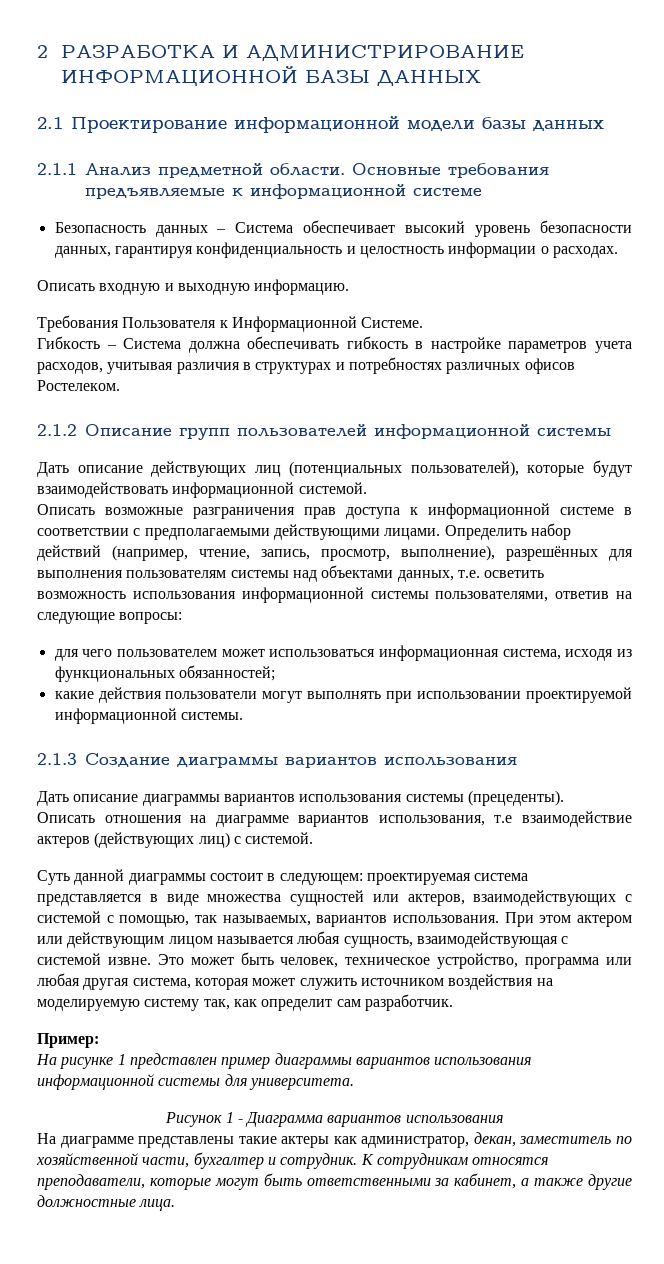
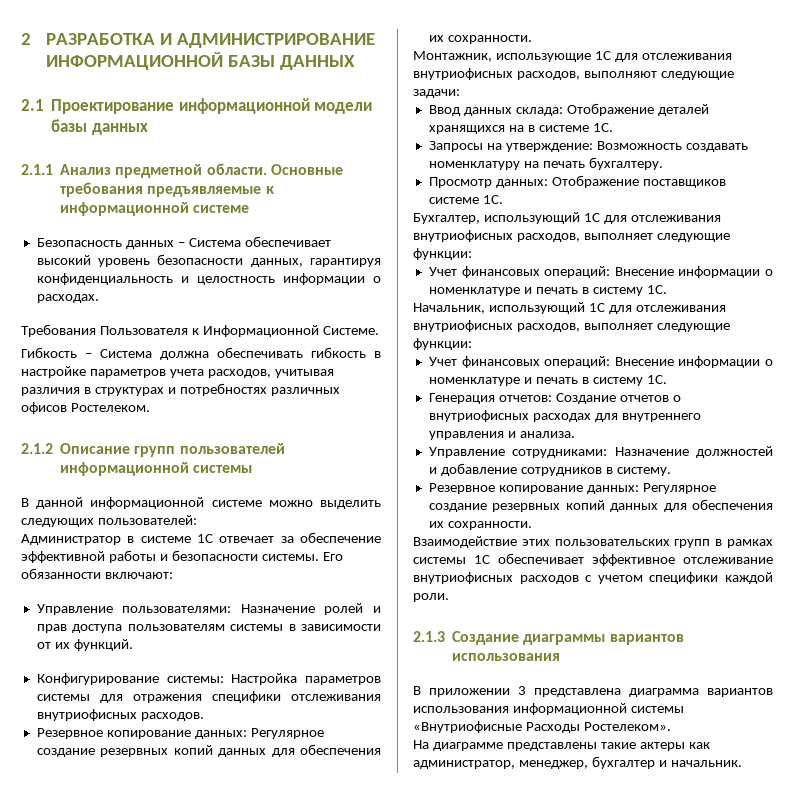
- Описать входную и выходную информацию.
- Дать описание действующих лиц (потенциальных пользователей), которые будут взаимодействовать информационной системой.
- Описать возможные разграничения прав доступа к информационной системе в соответствии с предполагаемыми действующими лицами. Определить набор действий (например, чтение, запись, просмотр, выполнение), разрешённых для выполнения пользователям системы над объектами данных, т.е. осветить возможность использования информационной системы пользователями, ответив на следующие вопросы:
- для чего пользователем может использоваться информационная система, исходя из функциональных обязанностей;
- какие действия пользователи могут выполнять при использовании проектируемой информационной системы.
+ В данной информационной системе можно выделить следующих пользователей:
+ Администратор в системе 1С отвечает за обеспечение эффективной работы и безопасности системы. Его обязанности включают:
+ Управление пользователями: Назначение ролей и прав доступа пользователям системы в зависимости от их функций.
+ Конфигурирование системы: Настройка параметров системы для отражения специфики отслеживания внутриофисных расходов.
+ Резервное копирование данных: Регулярное создание резервных копий данных для обеспечения их сохранности.
+ Монтажник, использующие 1С для отслеживания внутриофисных расходов, выполняют следующие задачи:
+ Ввод данных склада: Отображение деталей хранящихся на в системе 1С.
+ Запросы на утверждение: Возможность создавать номенклатуру на печать бухгалтеру.
+ Просмотр данных: Отображение поставщиков системе 1С.
+ Бухгалтер, использующий 1С для отслеживания внутриофисных расходов, выполняет следующие функции:
+ Учет финансовых операций: Внесение информации о номенклатуре и печать в систему 1С.
+ Начальник, использующий 1С для отслеживания внутриофисных расходов, выполняет следующие функции:
+ Учет финансовых операций: Внесение информации о номенклатуре и печать в систему 1С.
+ Генерация отчетов: Создание отчетов о внутриофисных расходах для внутреннего управления и анализа.
+ Управление сотрудниками: Назначение должностей и добавление сотрудников в систему.
+ Резервное копирование данных: Регулярное создание резервных копий данных для обеспечения их сохранности.
+ Взаимодействие этих пользовательских групп в рамках системы 1С обеспечивает эффективное отслеживание внутриофисных расходов с учетом специфики каждой роли.
- Дать описание диаграммы вариантов использования системы (прецеденты).
- Описать отношения на диаграмме вариантов использования, т.е взаимодействие актеров (действующих лиц) с системой.
- Суть данной диаграммы состоит в следующем: проектируемая система представляется в виде множества сущностей или актеров, взаимодействующих с системой с помощью, так называемых, вариантов использования. При этом актером или действующим лицом называется любая сущность, взаимодействующая с системой извне. Это может быть человек, техническое устройство, программа или любая другая система, которая может служить источником воздействия на моделируемую систему так, как определит сам разработчик.
- Пример:
- На рисунке 1 представлен пример диаграммы вариантов использования информационной системы для университета.
- Рисунок 1 - Диаграмма вариантов использования
+ В приложении 3 представлена диаграмма вариантов использования информационной системы «Внутриофисные Расходы Ростелеком».
- На диаграмме представлены такие актеры как администратор, декан, заместитель по хозяйственной части, бухгалтер и сотрудник. К сотрудникам относятся преподаватели, которые могут быть ответственными за кабинет, а также другие должностные лица.
+ На диаграмме представлены такие актеры как администратор, менеджер, бухгалтер и начальник.

